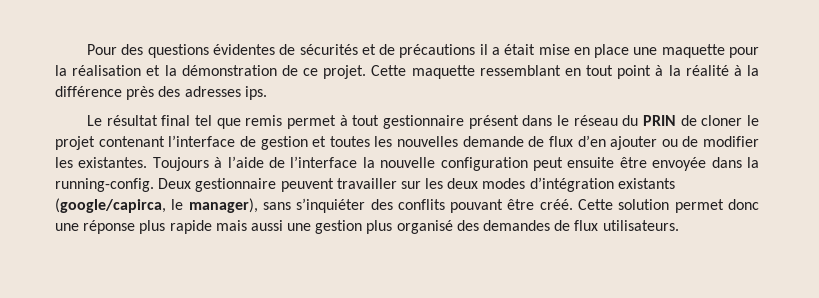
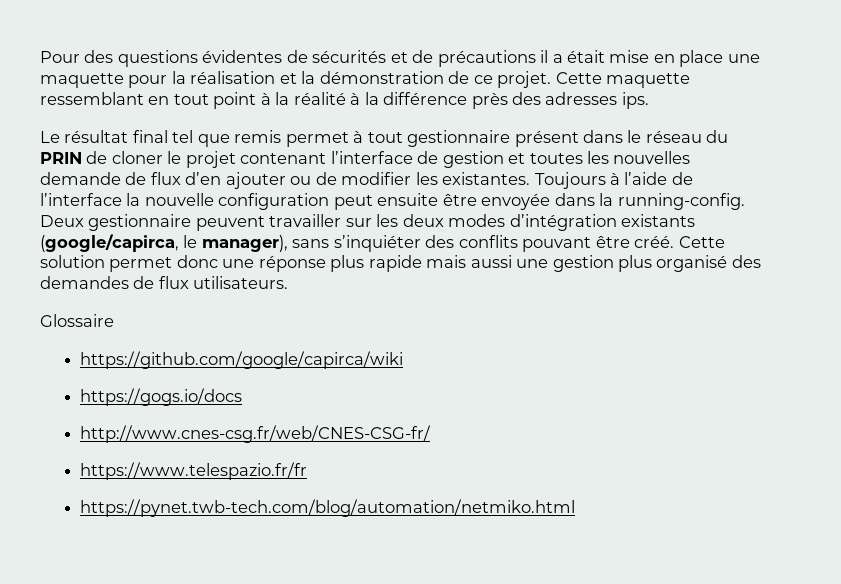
+ Glossaire
+ https://github.com/google/capirca/wiki
+ https://gogs.io/docs
+ http://www.cnes-csg.fr/web/CNES-CSG-fr/
+ https://www.telespazio.fr/fr
+ https://pynet.twb-tech.com/blog/automation/netmiko.html

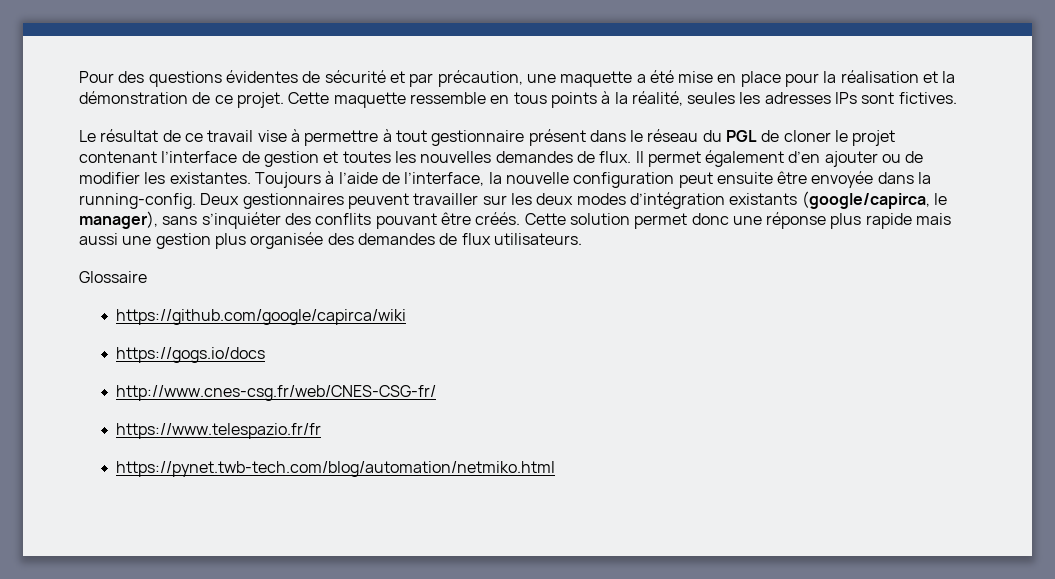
- Pour des questions évidentes de sécurités et de précautions il a était mise en place une maquette pour la réalisation et la démonstration de ce projet.
+ Pour des questions évidentes de sécurité et par précaution, une maquette a été mise en place pour la réalisation et la démonstration de ce projet.
- Cette maquette ressemblant en tout point à la réalité à la différence près des adresses ips.
- Le résultat final tel que remis permet à tout gestionnaire présent dans le réseau du PRIN de cloner le projet contenant l’interface de gestion et toutes les nouvelles demande de flux d’en ajouter ou de modifier les existantes.
+ Cette maquette ressemble en tous points à la réalité, seules les adresses IPs sont fictives.
+ Le résultat de ce travail vise à permettre à tout gestionnaire présent dans le réseau du PGL de cloner le projet contenant l’interface de gestion et toutes les nouvelles demandes de flux. Il permet également d’en ajouter ou de modifier les existantes.
- Toujours à l’aide de l’interface la nouvelle configuration peut ensuite être envoyée dans la running-config.
+ Toujours à l’aide de l’interface, la nouvelle configuration peut ensuite être envoyée dans la running-config.
- Deux gestionnaire peuvent travailler sur les deux modes d’intégration existants (google/capirca, le manager), sans s’inquiéter des conflits pouvant être créé.
+ Deux gestionnaires peuvent travailler sur les deux modes d’intégration existants (google/capirca, le manager), sans s’inquiéter des conflits pouvant être créés.
- Cette solution permet donc une réponse plus rapide mais aussi une gestion plus organisé des demandes de flux utilisateurs.
+ Cette solution permet donc une réponse plus rapide mais aussi une gestion plus organisée des demandes de flux utilisateurs.

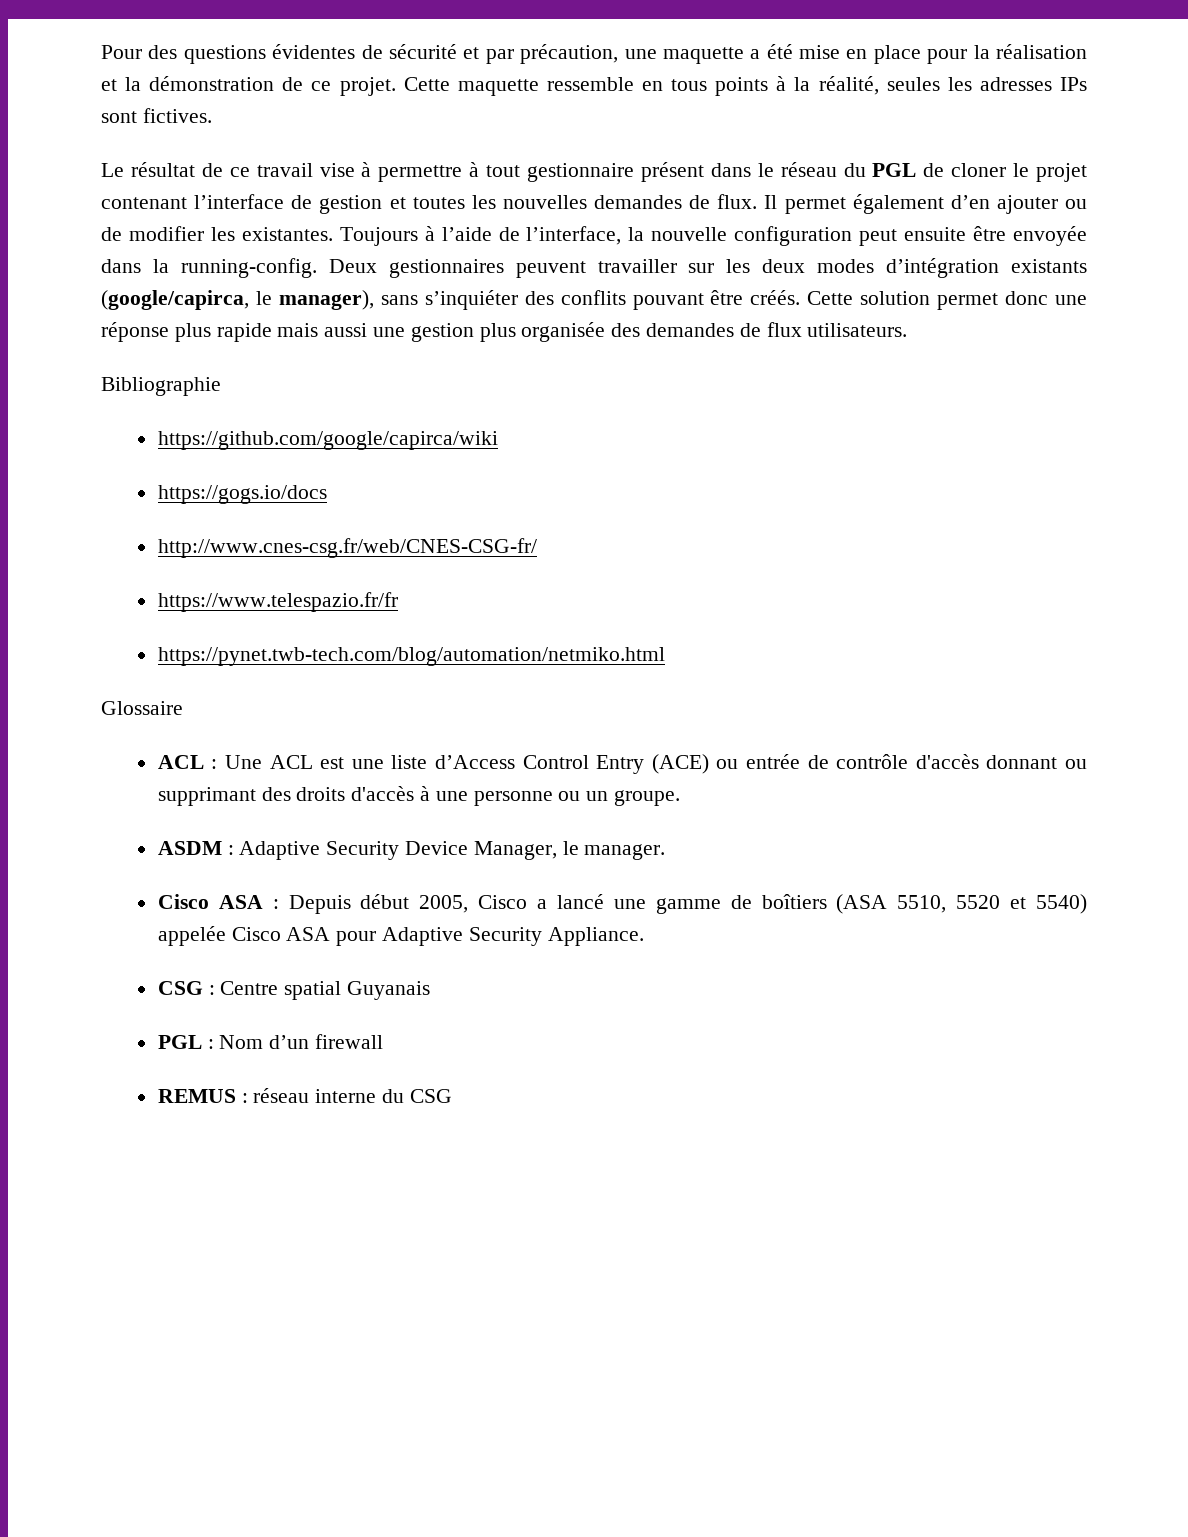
- Glossaire
+ Bibliographie
+ Glossaire
+ ACL : Une ACL est une liste d’Access Control Entry (ACE) ou entrée de contrôle d'accès donnant ou supprimant des droits d'accès à une personne ou un groupe.
+ ASDM : Adaptive Security Device Manager, le manager.
+ Cisco ASA : Depuis début 2005, Cisco a lancé une gamme de boîtiers (ASA 5510, 5520 et 5540) appelée Cisco ASA pour Adaptive Security Appliance.
+ CSG : Centre spatial Guyanais
+ PGL : Nom d’un firewall
+ REMUS : réseau interne du CSG

